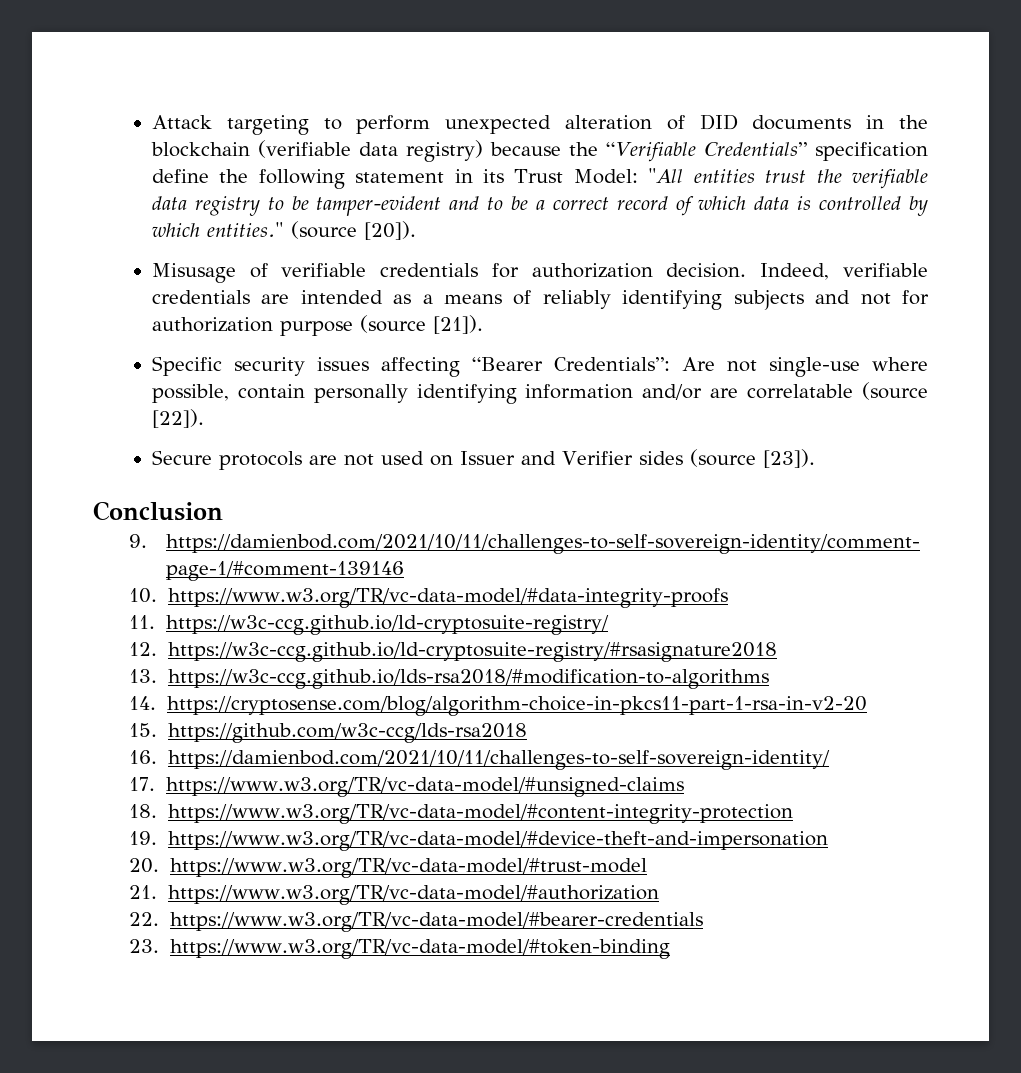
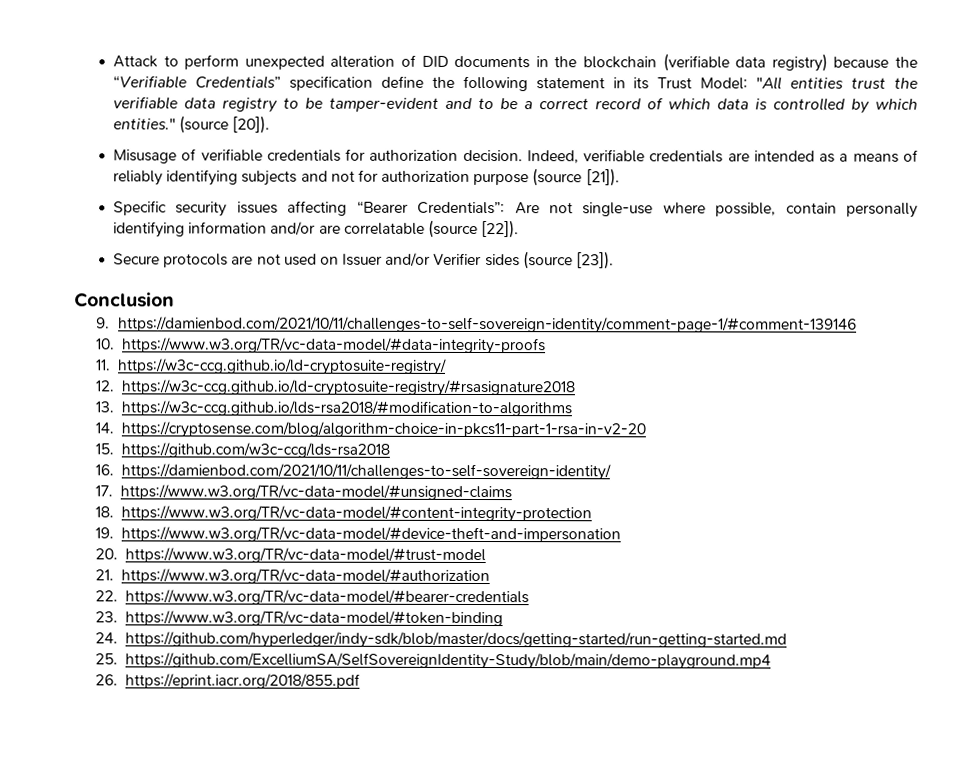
- Attack targeting to perform unexpected alteration of DID documents in the blockchain (verifiable data registry) because the “Verifiable Credentials” specification define the following statement in its Trust Model: "All entities trust the verifiable data registry to be tamper-evident and to be a correct record of which data is controlled by which entities."
+ Attack to perform unexpected alteration of DID documents in the blockchain (verifiable data registry) because the “Verifiable Credentials” specification define the following statement in its Trust Model: "All entities trust the verifiable data registry to be tamper-evident and to be a correct record of which data is controlled by which entities."
- Secure protocols are not used on Issuer and Verifier sides (source [23]).
+ Secure protocols are not used on Issuer and/or Verifier sides (source [23]).
+ 24. https://github.com/hyperledger/indy-sdk/blob/master/docs/getting-started/run-getting-started.md
+ 25. https://github.com/ExcelliumSA/SelfSovereignIdentity-Study/blob/main/demo-playground.mp4
+ 26. https://eprint.iacr.org/2018/855.pdf

